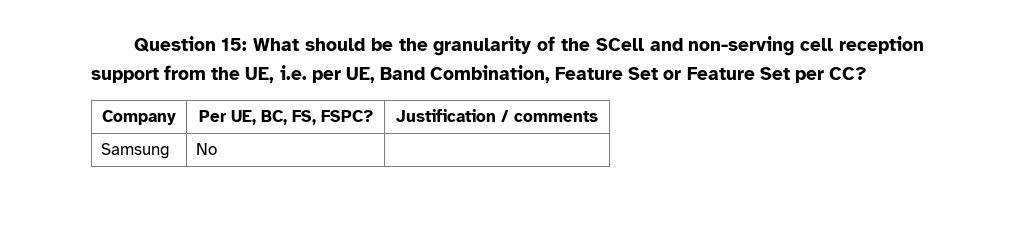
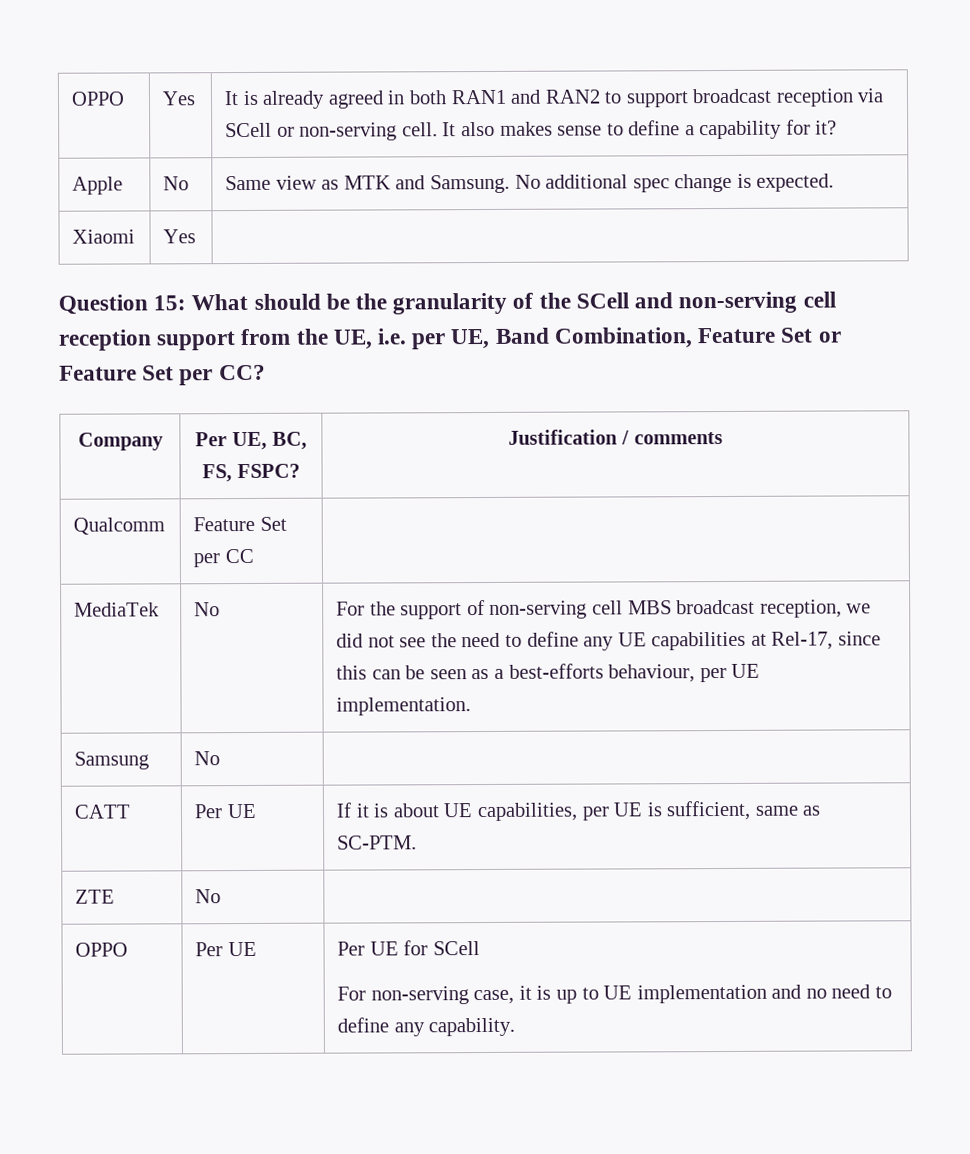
+ OPPO | Yes | It is already agreed in both RAN1 and RAN2 to support broadcast reception via SCell or non-serving cell. It also makes sense to define a capability for it?
+ Apple | No | Same view as MTK and Samsung. No additional spec change is expected.
+ Xiaomi | Yes |
+ Qualcomm | Feature Set per CC |
+ MediaTek | No | For the support of non-serving cell MBS broadcast reception, we did not see the need to define any UE capabilities at Rel-17, since this can be seen as a best-efforts behaviour, per UE implementation.
  Samsung | No |
+ CATT | Per UE | If it is about UE capabilities, per UE is sufficient, same as SC-PTM.
+ ZTE | No |
+ OPPO | Per UE | Per UE for SCell
+ For non-serving case, it is up to UE implementation and no need to define any capability.

